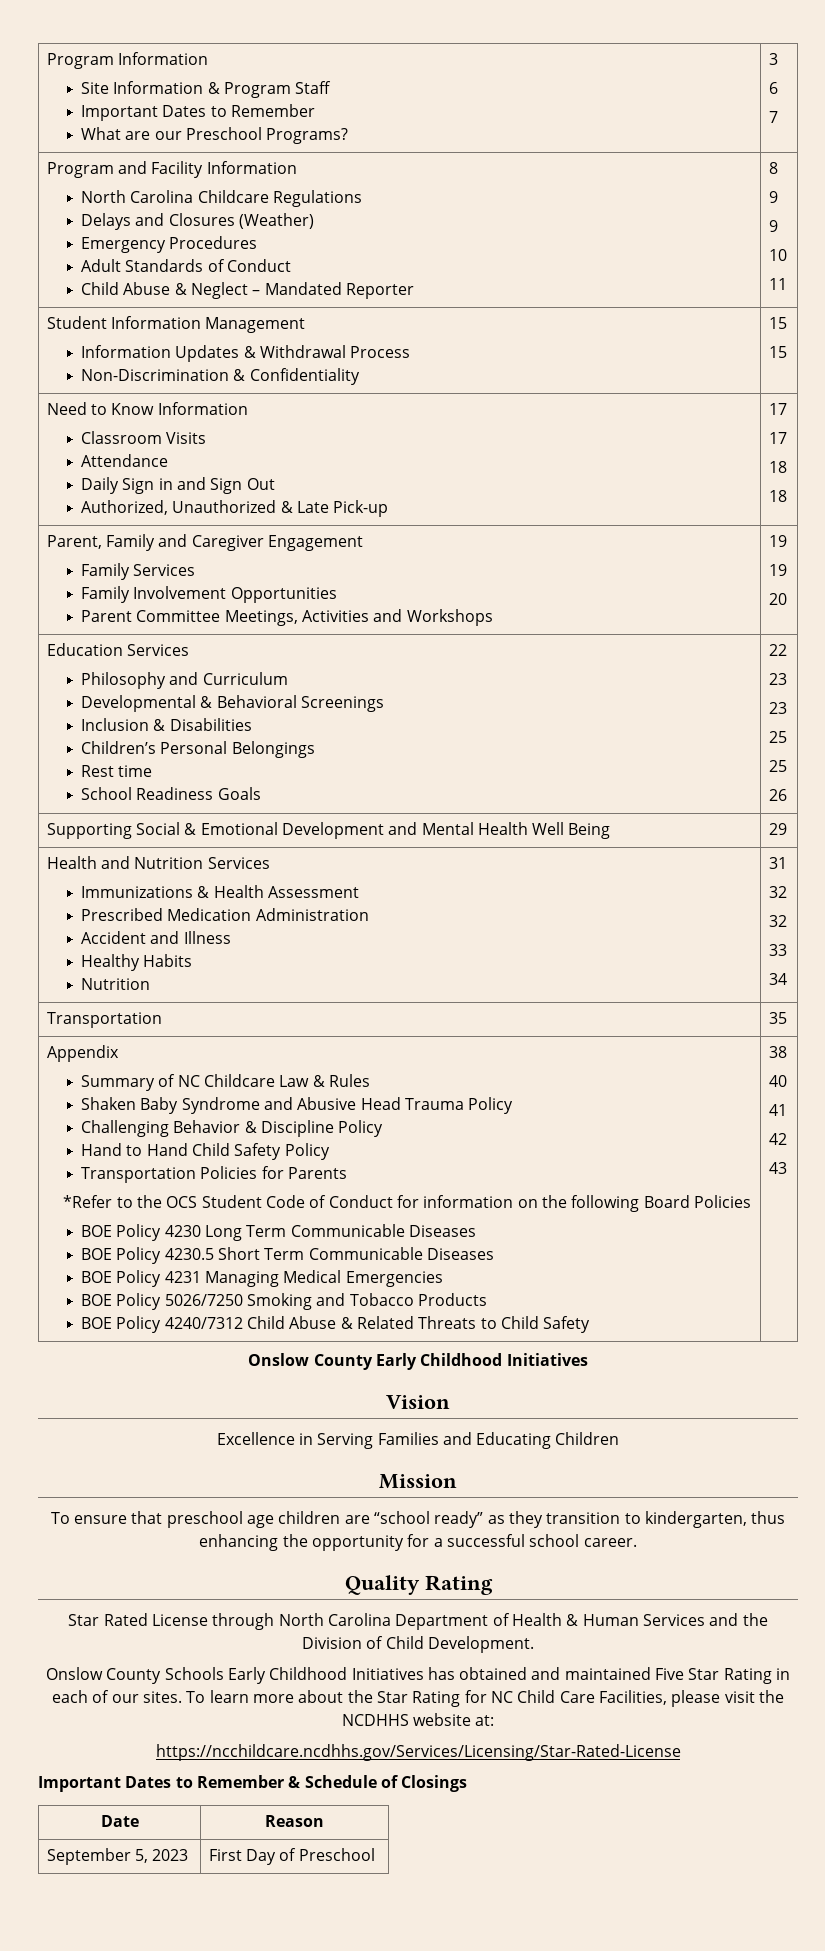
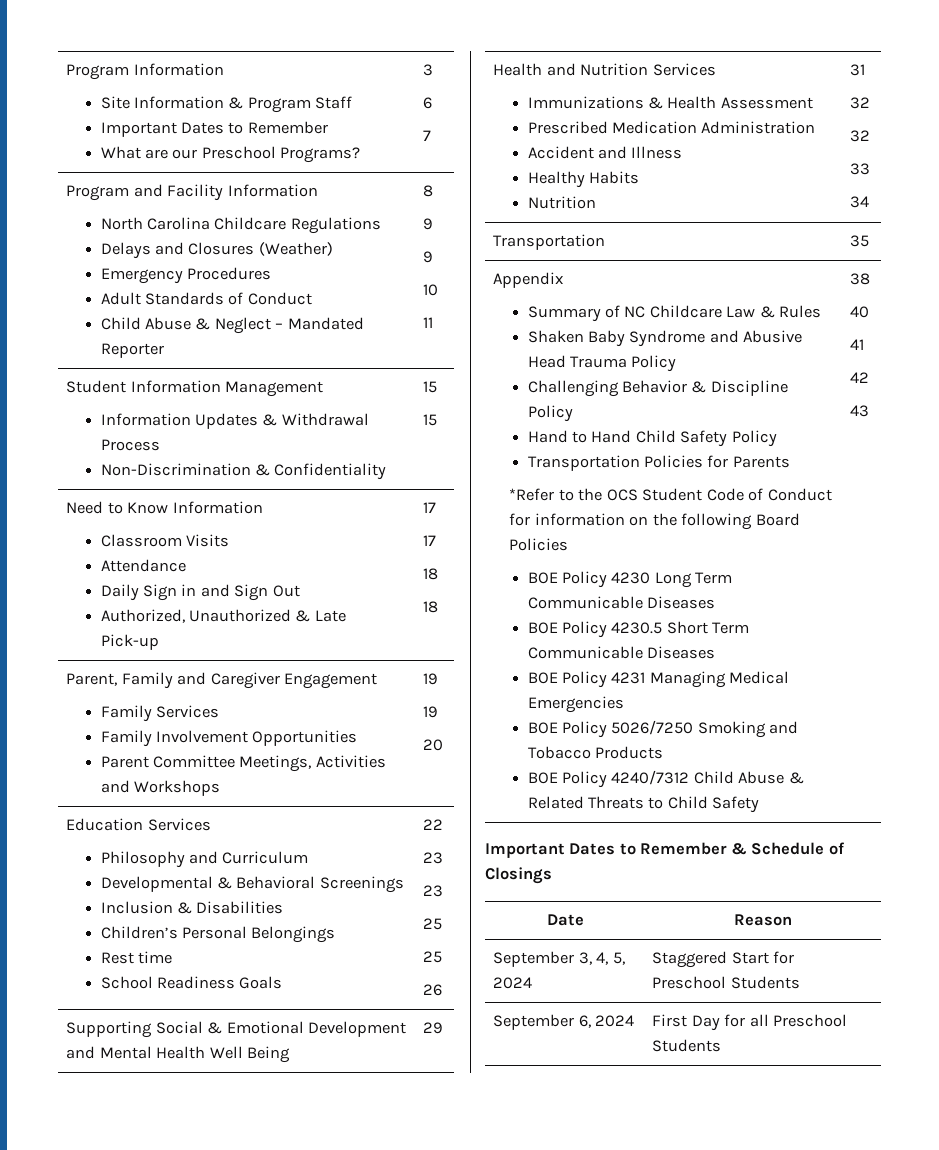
- Onslow County Early Childhood Initiatives
- Vision
- Excellence in Serving Families and Educating Children
- Mission
- To ensure that preschool age children are “school ready” as they transition to kindergarten, thus enhancing the opportunity for a successful school career.
- Quality Rating
- Star Rated License through North Carolina Department of Health & Human Services and the Division of Child Development.
- Onslow County Schools Early Childhood Initiatives has obtained and maintained Five Star Rating in each of our sites. To learn more about the Star Rating for NC Child Care Facilities, please visit the NCDHHS website at:
- https://ncchildcare.ncdhhs.gov/Services/Licensing/Star-Rated-License
- September 5, 2023 | First Day of Preschool
+ September 3, 4, 5, 2024 | Staggered Start for Preschool Students
+ September 6, 2024 | First Day for all Preschool Students

